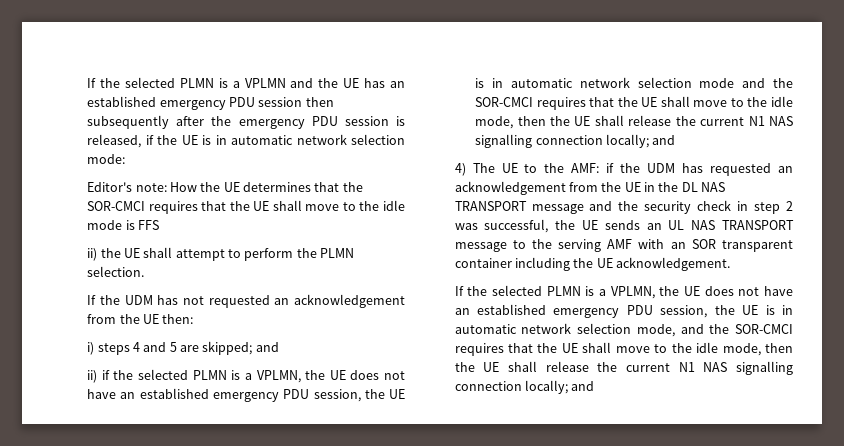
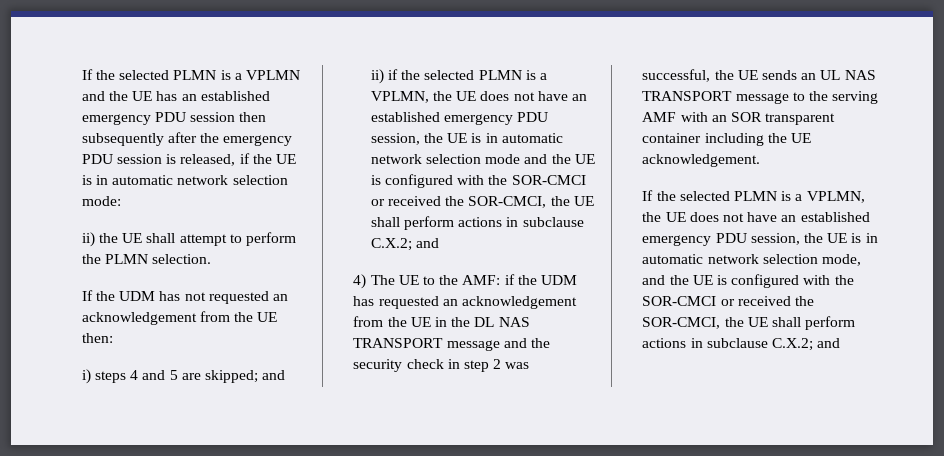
- Editor's note: How the UE determines that the SOR-CMCI requires that the UE shall move to the idle mode is FFS
- ii) if the selected PLMN is a VPLMN, the UE does not have an established emergency PDU session, the UE is in automatic network selection mode and the SOR-CMCI requires that the UE shall move to the idle mode, then the UE shall release the current N1 NAS signalling connection locally; and
+ ii) if the selected PLMN is a VPLMN, the UE does not have an established emergency PDU session, the UE is in automatic network selection mode and the UE is configured with the SOR-CMCI or received the SOR-CMCI, the UE shall perform actions in subclause C.X.2; and
- If the selected PLMN is a VPLMN, the UE does not have an established emergency PDU session, the UE is in automatic network selection mode, and the SOR-CMCI requires that the UE shall move to the idle mode, then the UE shall release the current N1 NAS signalling connection locally; and
+ If the selected PLMN is a VPLMN, the UE does not have an established emergency PDU session, the UE is in automatic network selection mode, and the UE is configured with the SOR-CMCI or received the SOR-CMCI, the UE shall perform actions in subclause C.X.2; and

